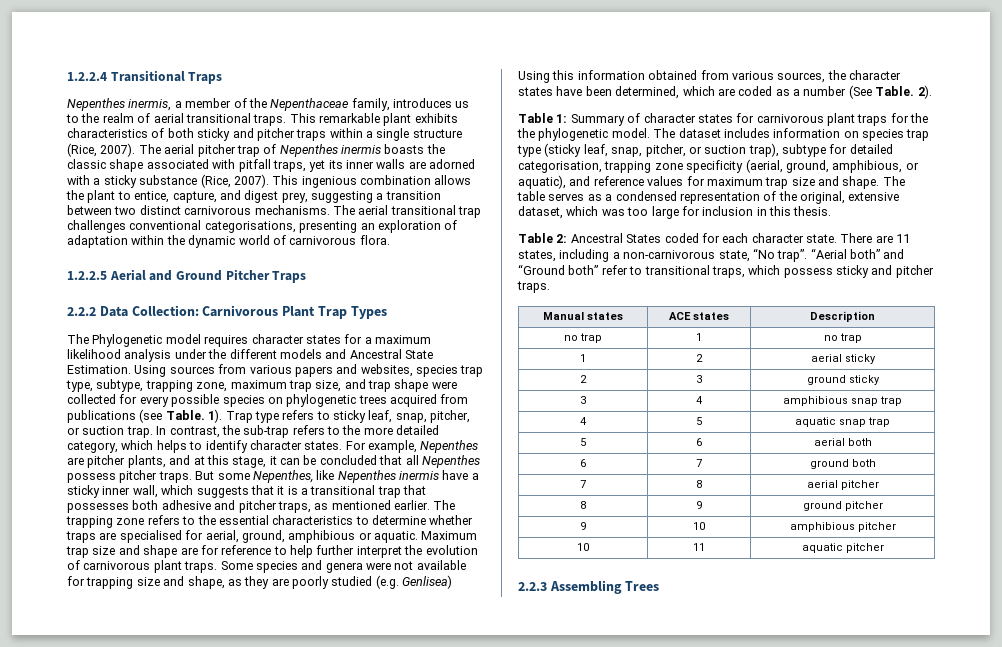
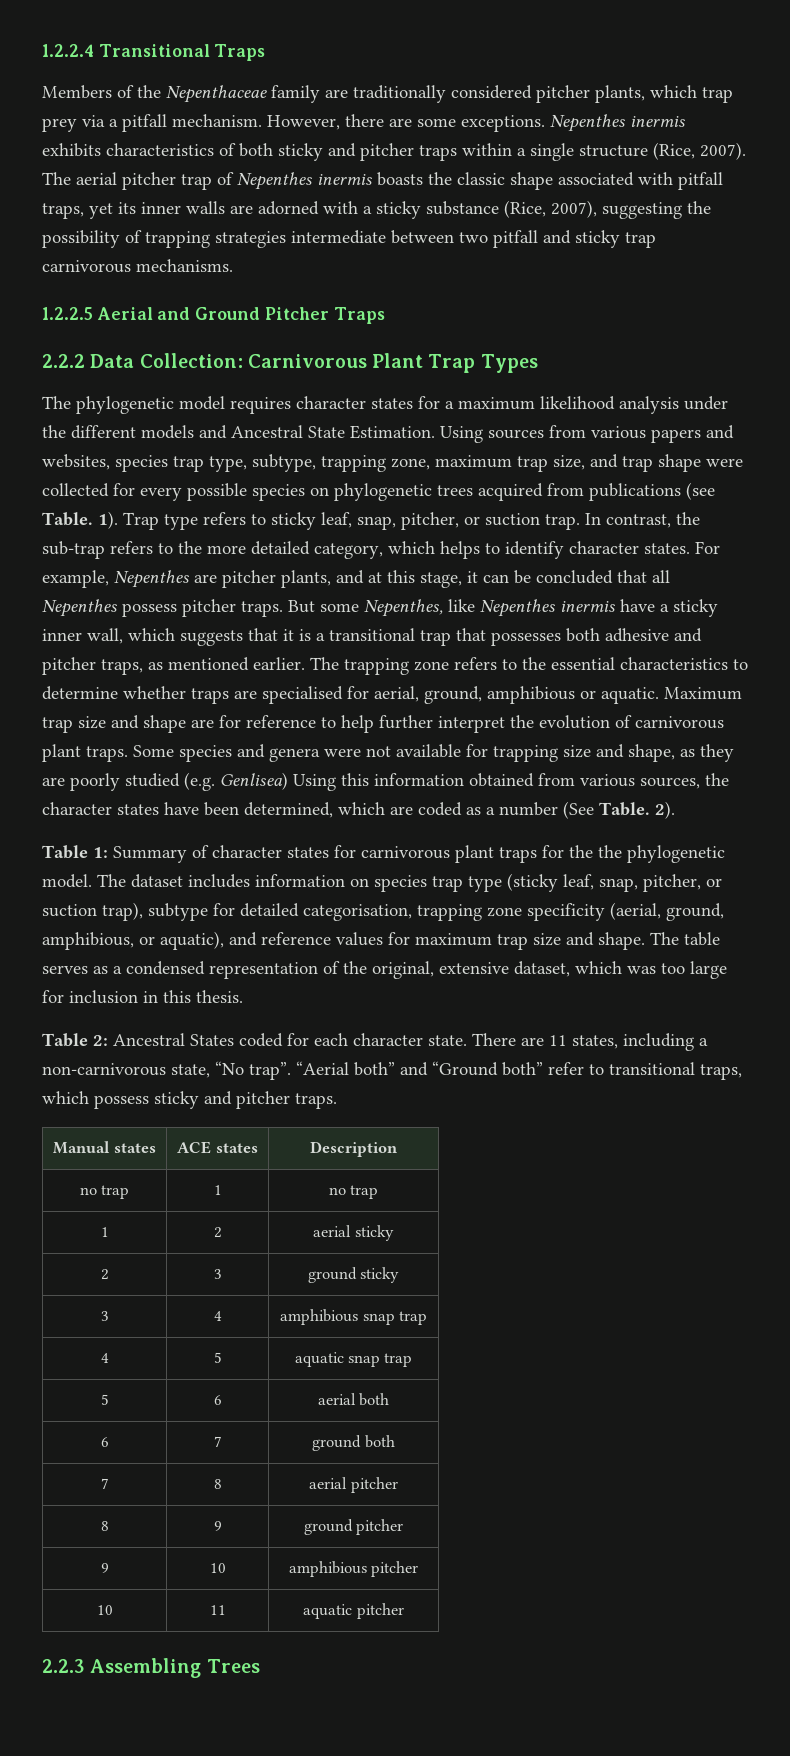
- Nepenthes inermis, a member of the Nepenthaceae family, introduces us to the realm of aerial transitional traps. This remarkable plant exhibits characteristics of both sticky and pitcher traps within a single structure (Rice, 2007).
+ Members of the Nepenthaceae family are traditionally considered pitcher plants, which trap prey via a pitfall mechanism. However, there are some exceptions. Nepenthes inermis exhibits characteristics of both sticky and pitcher traps within a single structure (Rice, 2007).
- The aerial pitcher trap of Nepenthes inermis boasts the classic shape associated with pitfall traps, yet its inner walls are adorned with a sticky substance (Rice, 2007). This ingenious combination allows the plant to entice, capture, and digest prey, suggesting a transition between two distinct carnivorous mechanisms. The aerial transitional trap challenges conventional categorisations, presenting an exploration of adaptation within the dynamic world of carnivorous flora.
+ The aerial pitcher trap of Nepenthes inermis boasts the classic shape associated with pitfall traps, yet its inner walls are adorned with a sticky substance (Rice, 2007), suggesting the possibility of trapping strategies intermediate between two pitfall and sticky trap carnivorous mechanisms.
- The Phylogenetic model requires character states for a maximum likelihood analysis under the different models and Ancestral State Estimation.
+ The phylogenetic model requires character states for a maximum likelihood analysis under the different models and Ancestral State Estimation.

